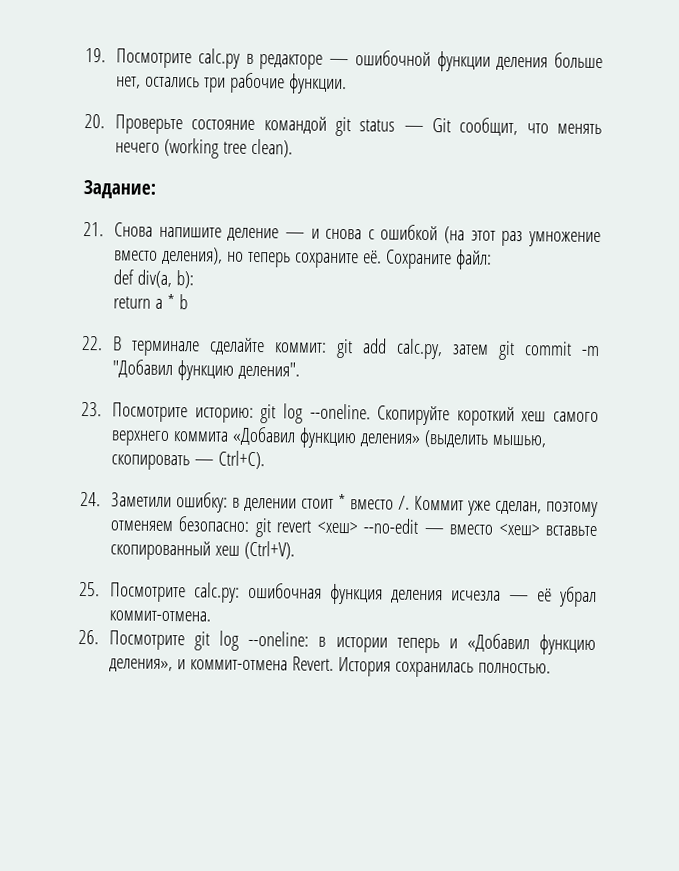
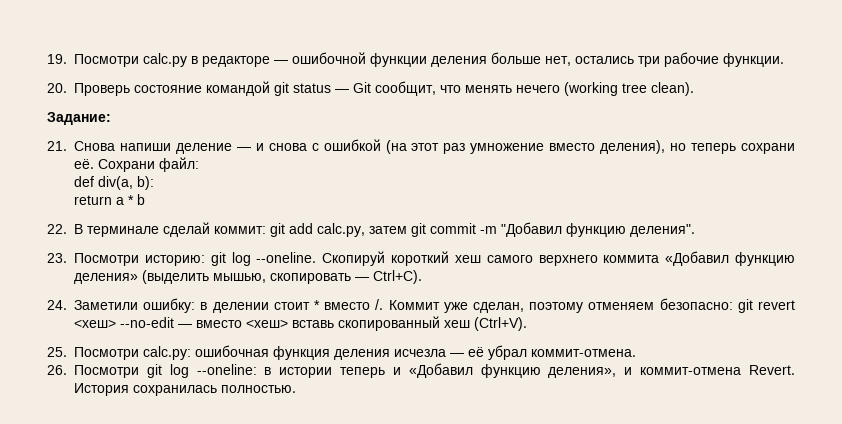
- 19. Посмотрите calc.py в редакторе — ошибочной функции деления больше нет, остались три рабочие функции.
+ 19. Посмотри calc.py в редакторе — ошибочной функции деления больше нет, остались три рабочие функции.
- 20. Проверьте состояние командой git status — Git сообщит, что менять нечего (working tree clean).
+ 20. Проверь состояние командой git status — Git сообщит, что менять нечего (working tree clean).
- 21. Снова напишите деление — и снова с ошибкой (на этот раз умножение вместо деления), но теперь сохраните её. Сохраните файл:
+ 21. Снова напиши деление — и снова с ошибкой (на этот раз умножение вместо деления), но теперь сохрани её. Сохрани файл:
- 22. В терминале сделайте коммит: git add calc.py, затем git commit -m "Добавил функцию деления".
+ 22. В терминале сделай коммит: git add calc.py, затем git commit -m "Добавил функцию деления".
- 23. Посмотрите историю: git log --oneline.
+ 23. Посмотри историю: git log --oneline.
- Скопируйте короткий хеш самого верхнего коммита «Добавил функцию деления» (выделить мышью, скопировать — Ctrl+C).
+ Скопируй короткий хеш самого верхнего коммита «Добавил функцию деления» (выделить мышью, скопировать — Ctrl+C).
- Коммит уже сделан, поэтому отменяем безопасно: git revert <хеш> --no-edit — вместо <хеш> вставьте скопированный хеш (Ctrl+V).
+ Коммит уже сделан, поэтому отменяем безопасно: git revert <хеш> --no-edit — вместо <хеш> вставь скопированный хеш (Ctrl+V).
- 25. Посмотрите calc.py: ошибочная функция деления исчезла — её убрал коммит-отмена.
+ 25. Посмотри calc.py: ошибочная функция деления исчезла — её убрал коммит-отмена.
- 26. Посмотрите git log --oneline: в истории теперь и «Добавил функцию деления», и коммит-отмена Revert.
+ 26. Посмотри git log --oneline: в истории теперь и «Добавил функцию деления», и коммит-отмена Revert.

